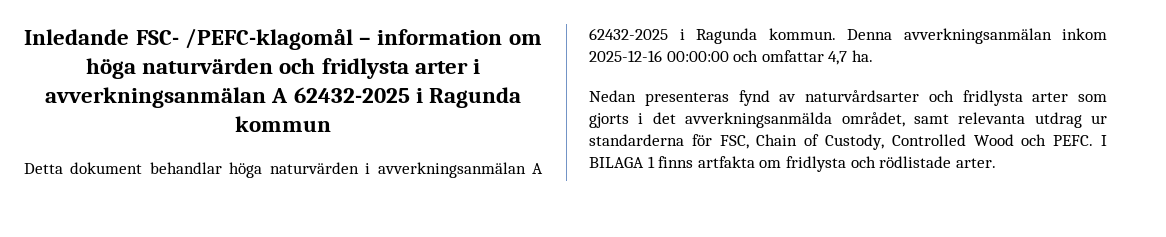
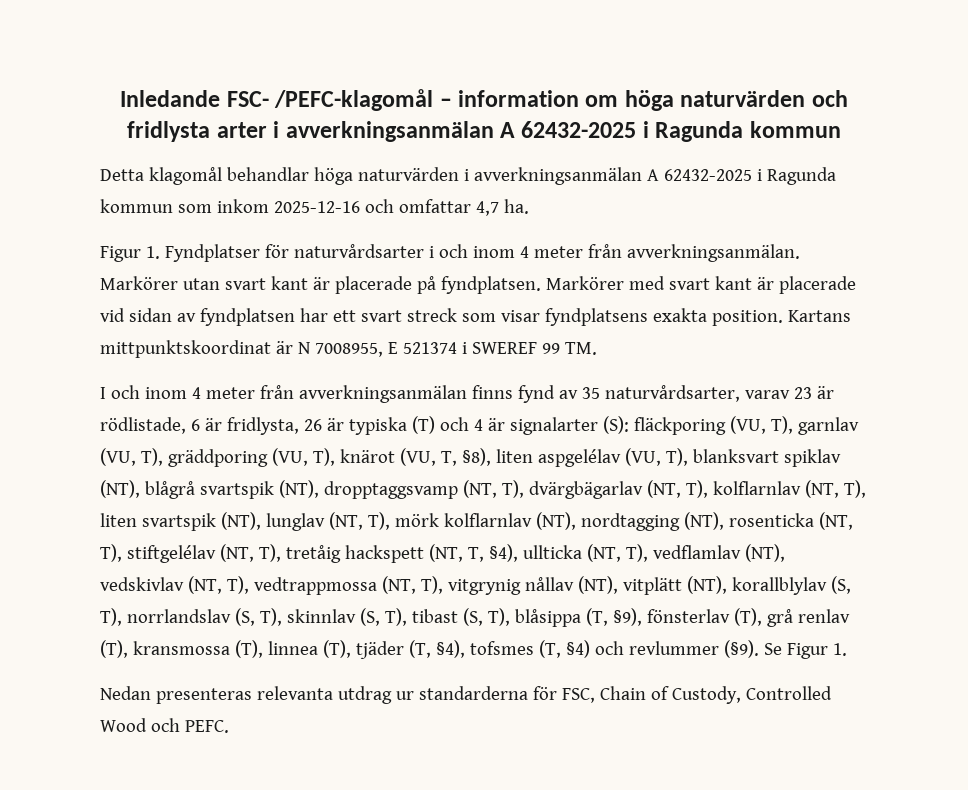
- Detta dokument behandlar höga naturvärden i avverkningsanmälan A 62432-2025 i Ragunda kommun. Denna avverkningsanmälan inkom 2025-12-16 00:00:00 och omfattar 4,7 ha.
+ Detta klagomål behandlar höga naturvärden i avverkningsanmälan A 62432-2025 i Ragunda kommun som inkom 2025-12-16 och omfattar 4,7 ha.
- Nedan presenteras fynd av naturvårdsarter och fridlysta arter som gjorts i det avverkningsanmälda området, samt relevanta utdrag ur standarderna för FSC, Chain of Custody, Controlled Wood och PEFC. I BILAGA 1 finns artfakta om fridlysta och rödlistade arter.
+ Figur 1. Fyndplatser för naturvårdsarter i och inom 4 meter från avverkningsanmälan. Markörer utan svart kant är placerade på fyndplatsen. Markörer med svart kant är placerade vid sidan av fyndplatsen har ett svart streck som visar fyndplatsens exakta position. Kartans mittpunktskoordinat är N 7008955, E 521374 i SWEREF 99 TM.
+ I och inom 4 meter från avverkningsanmälan finns fynd av 35 naturvårdsarter, varav 23 är rödlistade, 6 är fridlysta, 26 är typiska (T) och 4 är signalarter (S): fläckporing (VU, T), garnlav (VU, T), gräddporing (VU, T), knärot (VU, T, §8), liten aspgelélav (VU, T), blanksvart spiklav (NT), blågrå svartspik (NT), dropptaggsvamp (NT, T), dvärgbägarlav (NT, T), kolflarnlav (NT, T), liten svartspik (NT), lunglav (NT, T), mörk kolflarnlav (NT), nordtagging (NT), rosenticka (NT, T), stiftgelélav (NT, T), tretåig hackspett (NT, T, §4), ullticka (NT, T), vedflamlav (NT), vedskivlav (NT, T), vedtrappmossa (NT, T), vitgrynig nållav (NT), vitplätt (NT), korallblylav (S, T), norrlandslav (S, T), skinnlav (S, T), tibast (S, T), blåsippa (T, §9), fönsterlav (T), grå renlav (T), kransmossa (T), linnea (T), tjäder (T, §4), tofsmes (T, §4) och revlummer (§9). Se Figur 1.
+ Nedan presenteras relevanta utdrag ur standarderna för FSC, Chain of Custody, Controlled Wood och PEFC.

